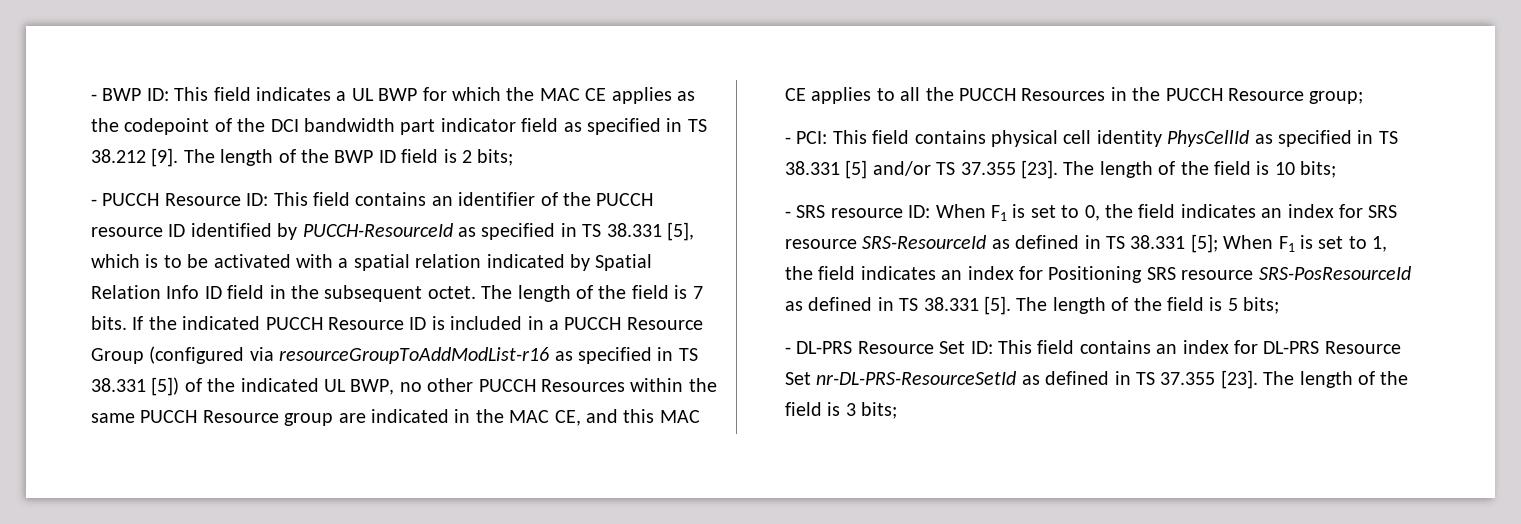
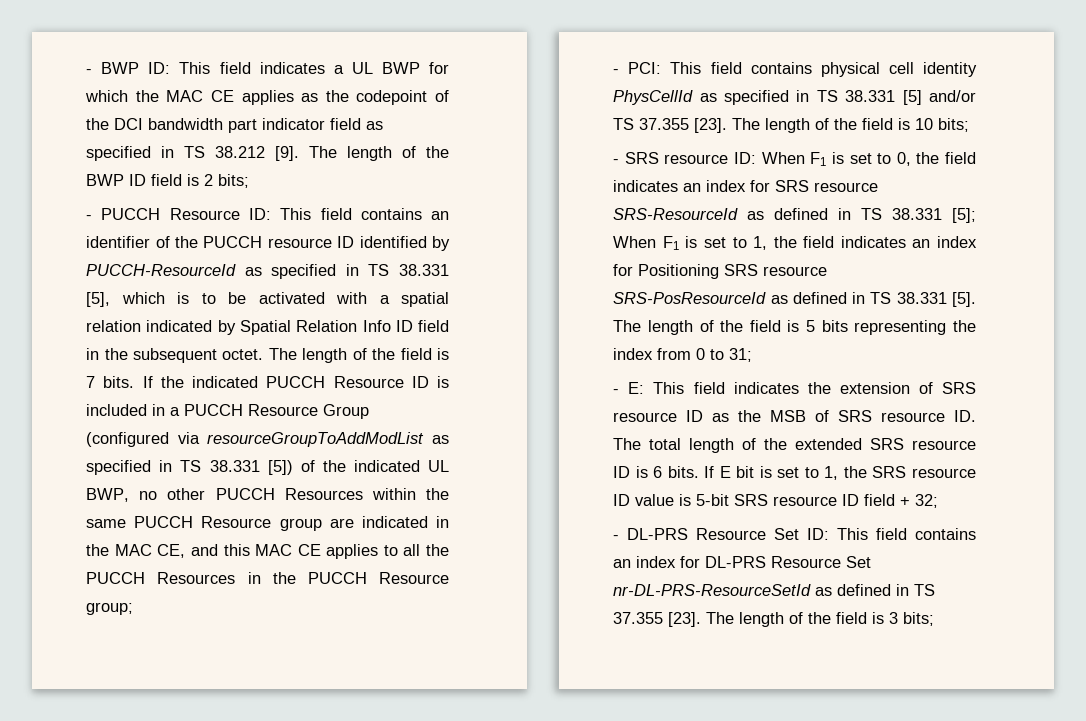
- If the indicated PUCCH Resource ID is included in a PUCCH Resource Group (configured via resourceGroupToAddModList-r16 as specified in TS 38.331 [5]) of the indicated UL BWP, no other PUCCH Resources within the same PUCCH Resource group are indicated in the MAC CE, and this MAC CE applies to all the PUCCH Resources in the PUCCH Resource group;
+ If the indicated PUCCH Resource ID is included in a PUCCH Resource Group (configured via resourceGroupToAddModList as specified in TS 38.331 [5]) of the indicated UL BWP, no other PUCCH Resources within the same PUCCH Resource group are indicated in the MAC CE, and this MAC CE applies to all the PUCCH Resources in the PUCCH Resource group;
- The length of the field is 5 bits;
+ The length of the field is 5 bits representing the index from 0 to 31;
+ - E: This field indicates the extension of SRS resource ID as the MSB of SRS resource ID. The total length of the extended SRS resource ID is 6 bits. If E bit is set to 1, the SRS resource ID value is 5-bit SRS resource ID field + 32;

